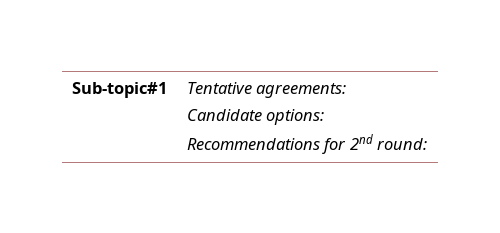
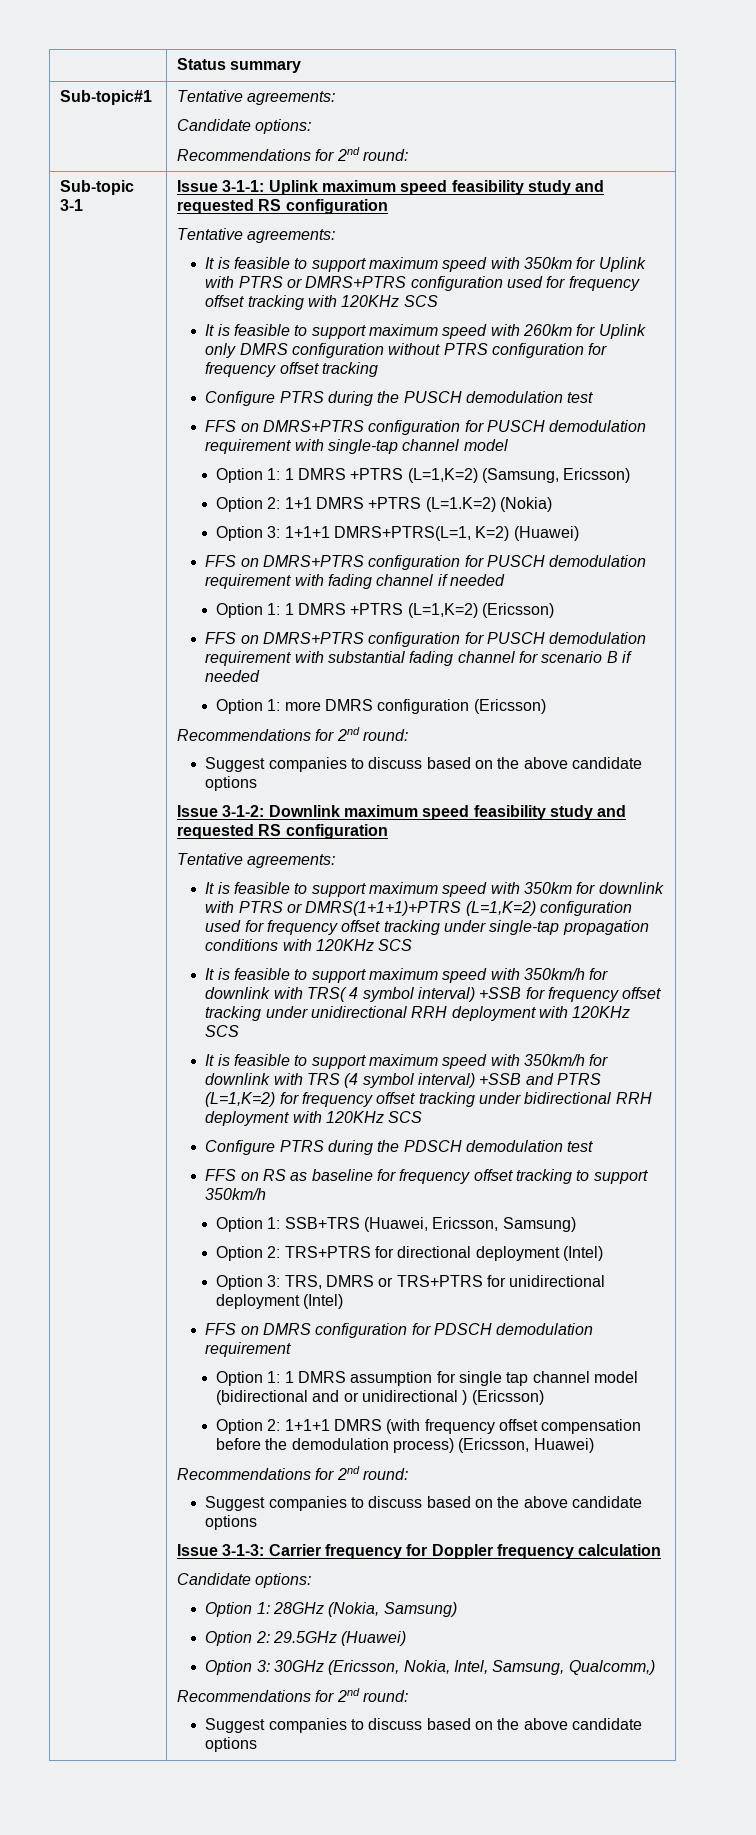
+ | Status summary
+ Sub-topic 3-1 | Issue 3-1-1: Uplink maximum speed feasibility study and requested RS configuration
+ Tentative agreements:
+ It is feasible to support maximum speed with 350km for Uplink with PTRS or DMRS+PTRS configuration used for frequency offset tracking with 120KHz SCS
+ It is feasible to support maximum speed with 260km for Uplink only DMRS configuration without PTRS configuration for frequency offset tracking
+ Configure PTRS during the PUSCH demodulation test
+ FFS on DMRS+PTRS configuration for PUSCH demodulation requirement with single-tap channel model
+ Option 1: 1 DMRS +PTRS (L=1,K=2) (Samsung, Ericsson)
+ Option 2: 1+1 DMRS +PTRS (L=1.K=2) (Nokia)
+ Option 3: 1+1+1 DMRS+PTRS(L=1, K=2) (Huawei)
+ FFS on DMRS+PTRS configuration for PUSCH demodulation requirement with fading channel if needed
+ Option 1: 1 DMRS +PTRS (L=1,K=2) (Ericsson)
+ FFS on DMRS+PTRS configuration for PUSCH demodulation requirement with substantial fading channel for scenario B if needed
+ Option 1: more DMRS configuration (Ericsson)
+ Recommendations for 2nd round:
+ Suggest companies to discuss based on the above candidate options
+ Issue 3-1-2: Downlink maximum speed feasibility study and requested RS configuration
+ Tentative agreements:
+ It is feasible to support maximum speed with 350km for downlink with PTRS or DMRS(1+1+1)+PTRS (L=1,K=2) configuration used for frequency offset tracking under single-tap propagation conditions with 120KHz SCS
+ It is feasible to support maximum speed with 350km/h for downlink with TRS( 4 symbol interval) +SSB for frequency offset tracking under unidirectional RRH deployment with 120KHz SCS
+ It is feasible to support maximum speed with 350km/h for downlink with TRS (4 symbol interval) +SSB and PTRS (L=1,K=2) for frequency offset tracking under bidirectional RRH deployment with 120KHz SCS
+ Configure PTRS during the PDSCH demodulation test
+ FFS on RS as baseline for frequency offset tracking to support 350km/h
+ Option 1: SSB+TRS (Huawei, Ericsson, Samsung)
+ Option 2: TRS+PTRS for directional deployment (Intel)
+ Option 3: TRS, DMRS or TRS+PTRS for unidirectional deployment (Intel)
+ FFS on DMRS configuration for PDSCH demodulation requirement
+ Option 1: 1 DMRS assumption for single tap channel model (bidirectional and or unidirectional ) (Ericsson)
+ Option 2: 1+1+1 DMRS (with frequency offset compensation before the demodulation process) (Ericsson, Huawei)
+ Recommendations for 2nd round:
+ Suggest companies to discuss based on the above candidate options
+ Issue 3-1-3: Carrier frequency for Doppler frequency calculation
+ Candidate options:
+ Option 1: 28GHz (Nokia, Samsung)
+ Option 2: 29.5GHz (Huawei)
+ Option 3: 30GHz (Ericsson, Nokia, Intel, Samsung, Qualcomm,)
+ Recommendations for 2nd round:
+ Suggest companies to discuss based on the above candidate options

